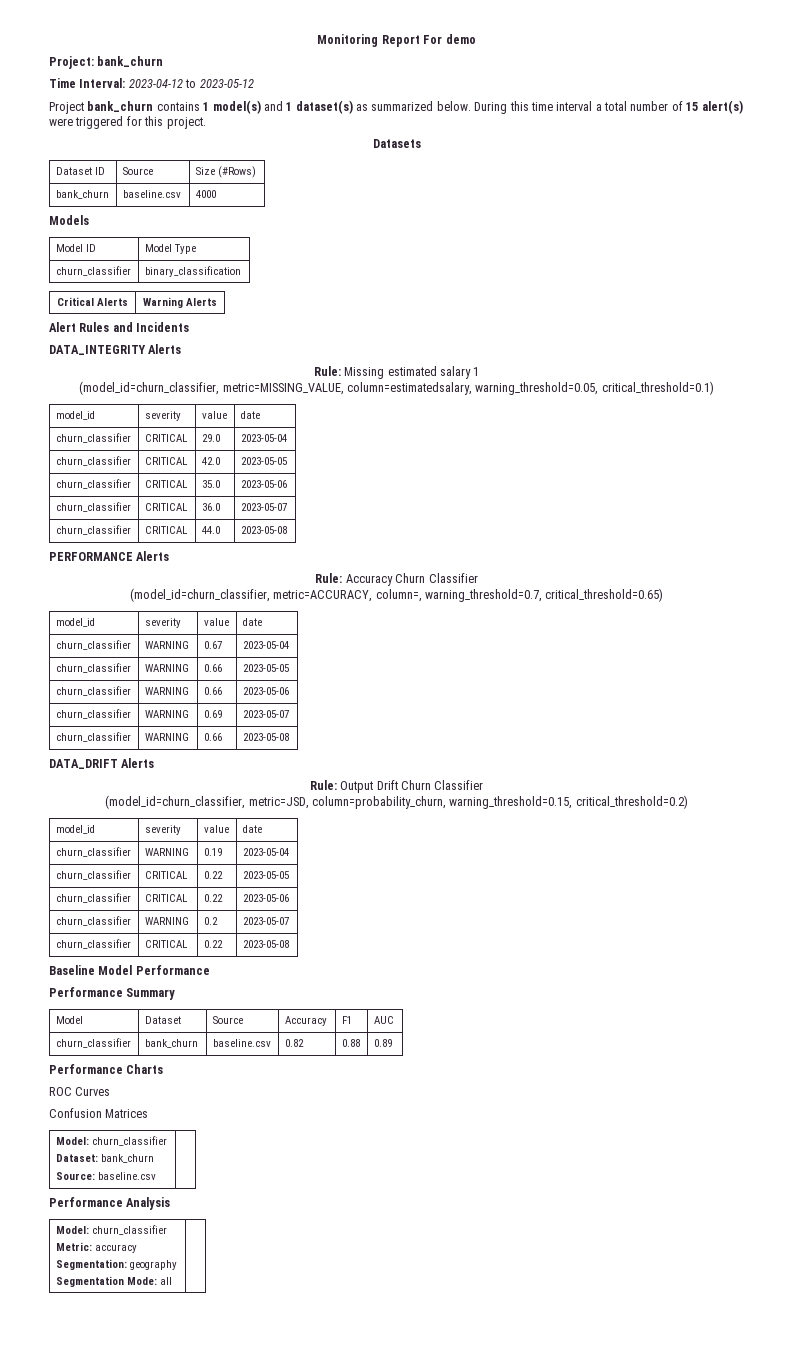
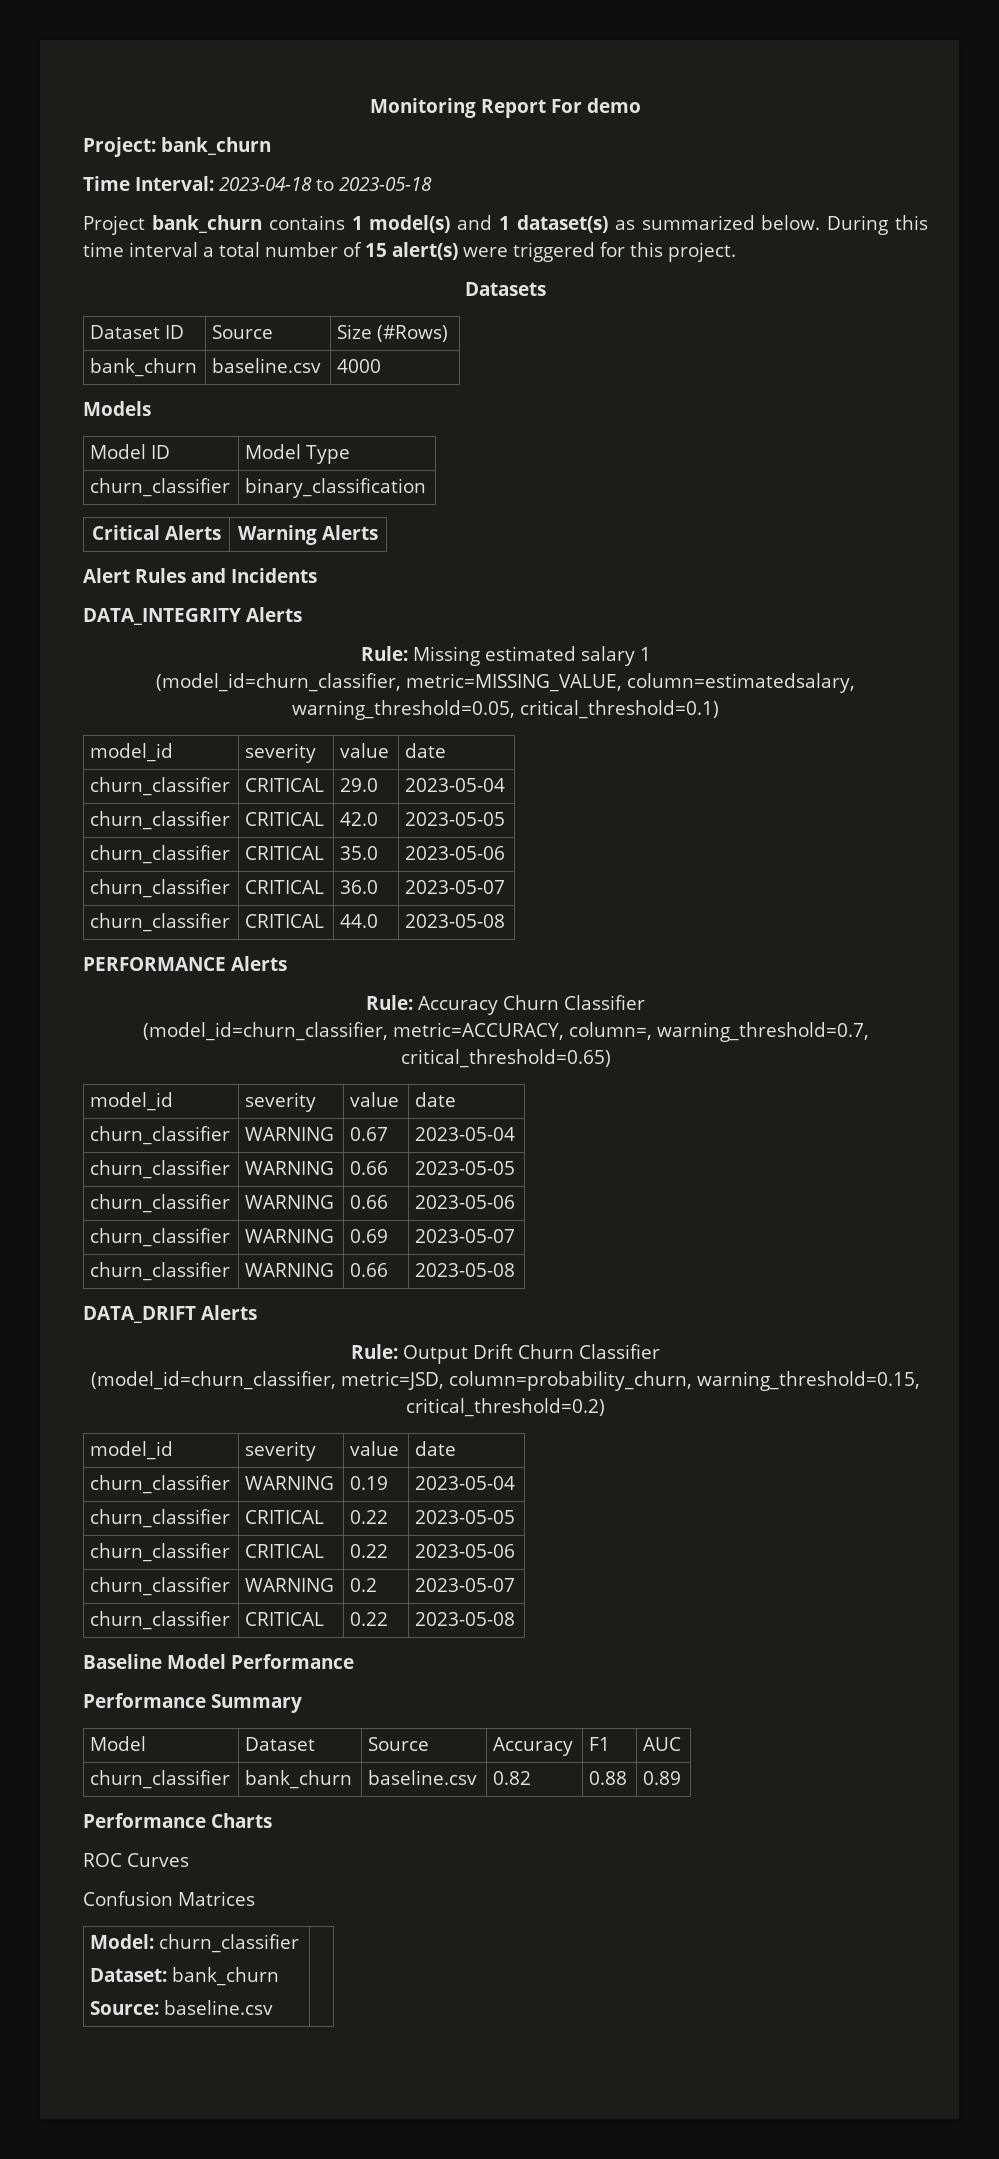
- Time Interval: 2023-04-12 to 2023-05-12
+ Time Interval: 2023-04-18 to 2023-05-18
- Performance Analysis
- Model: churn_classifier
- Metric: accuracy
- Segmentation: geography
- Segmentation Mode: all |

